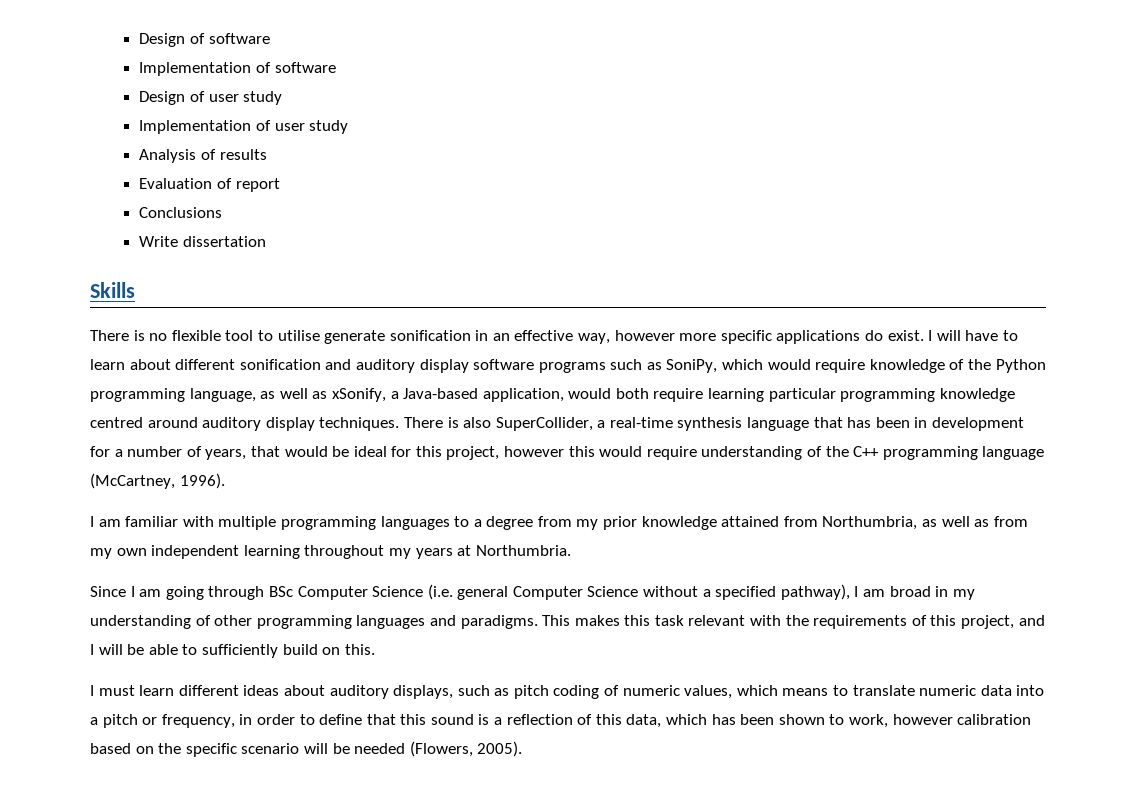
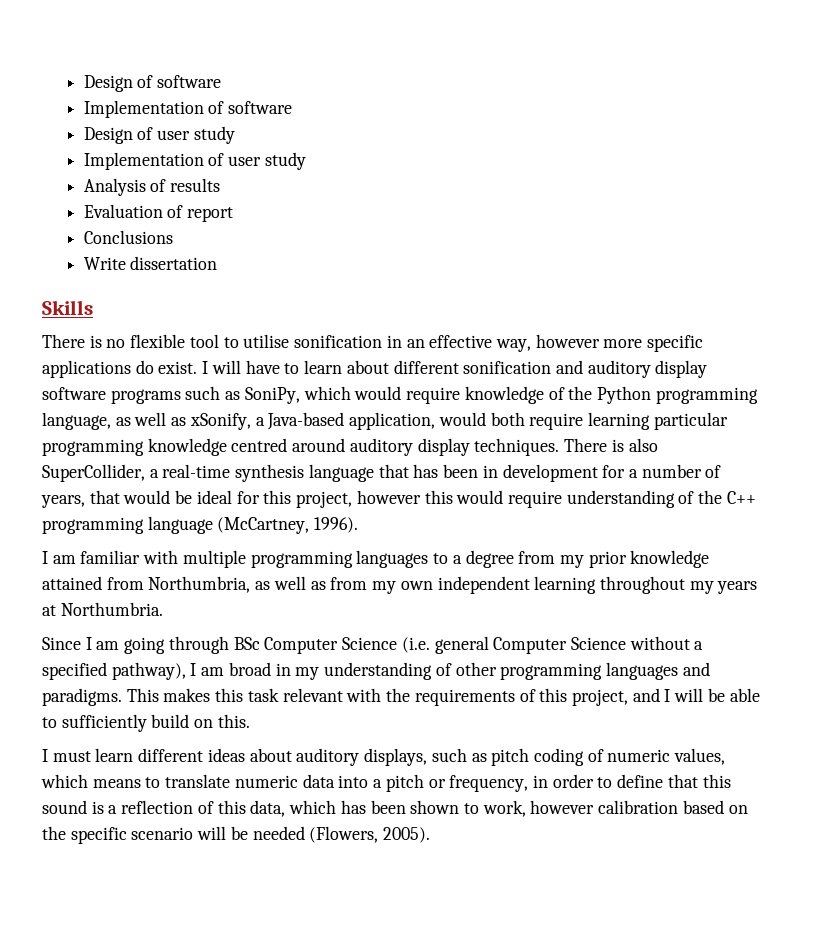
- There is no flexible tool to utilise generate sonification in an effective way, however more specific applications do exist.
+ There is no flexible tool to utilise sonification in an effective way, however more specific applications do exist.

